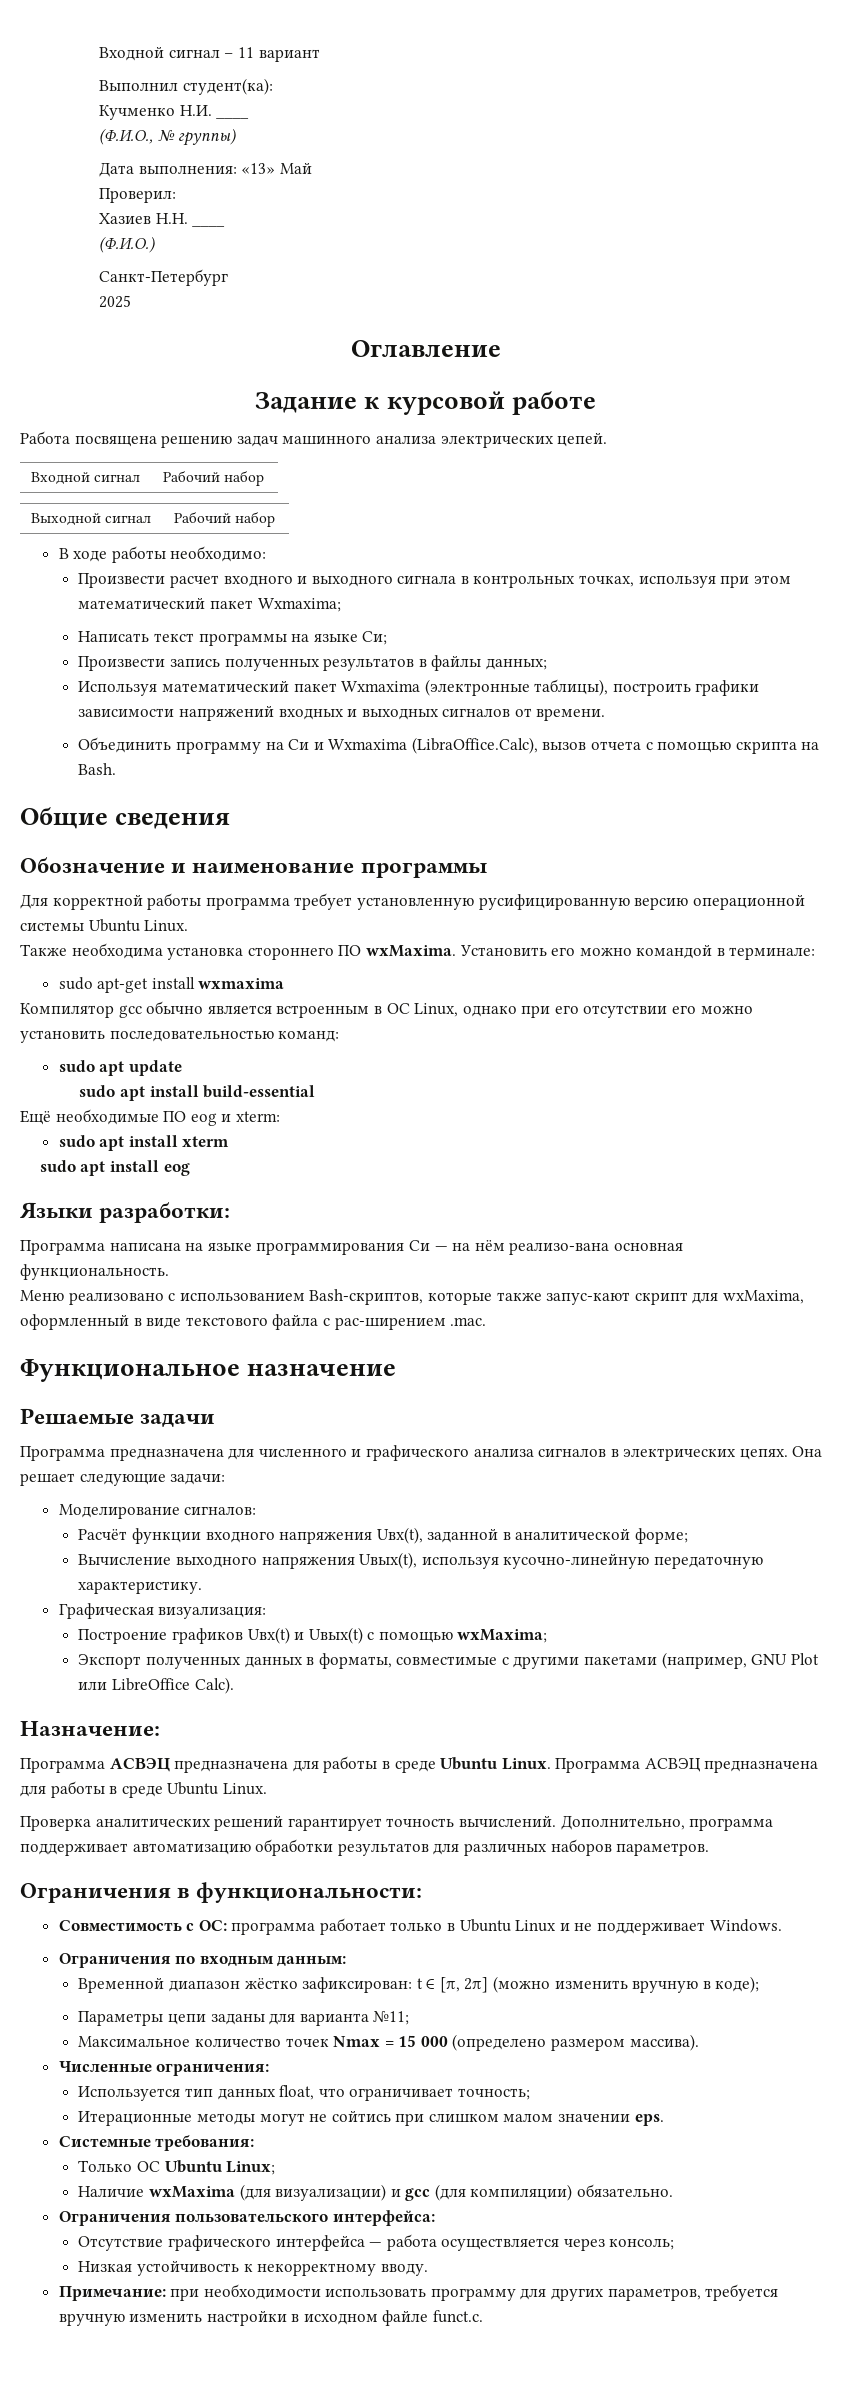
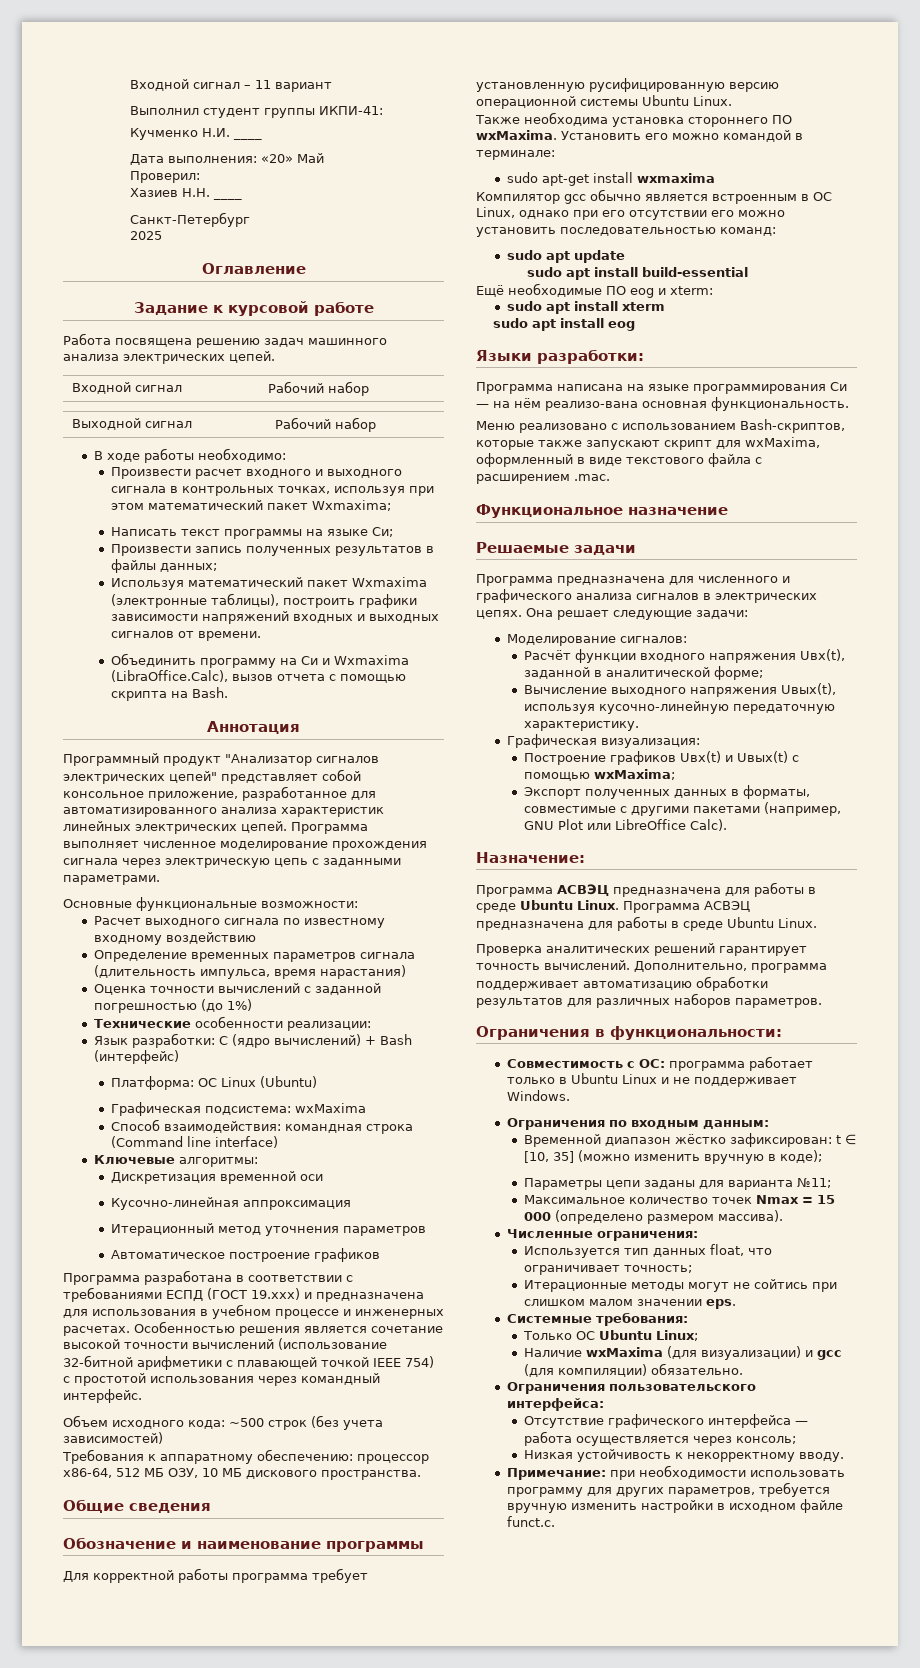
- Выполнил студент(ка):
+ Выполнил студент группы ИКПИ-41:
- (Ф.И.О., № группы)
- Дата выполнения: «13» Май
+ Дата выполнения: «20» Май
- (Ф.И.О.)
+ Аннотация
+ Программный продукт "Анализатор сигналов электрических цепей" представляет собой консольное приложение, разработанное для автоматизированного анализа характеристик линейных электрических цепей. Программа выполняет численное моделирование прохождения сигнала через электрическую цепь с заданными параметрами.
+ Основные функциональные возможности:
+ Расчет выходного сигнала по известному входному воздействию
+ Определение временных параметров сигнала (длительность импульса, время нарастания)
+ Оценка точности вычислений с заданной погрешностью (до 1%)
+ Технические особенности реализации:
+ Язык разработки: С (ядро вычислений) + Bash (интерфейс)
+ Платформа: ОС Linux (Ubuntu)
+ Графическая подсистема: wxMaxima
+ Способ взаимодействия: командная строка (Command line interface)
+ Ключевые алгоритмы:
+ Дискретизация временной оси
+ Кусочно-линейная аппроксимация
+ Итерационный метод уточнения параметров
+ Автоматическое построение графиков
+ Программа разработана в соответствии с требованиями ЕСПД (ГОСТ 19.ххх) и предназначена для использования в учебном процессе и инженерных расчетах. Особенностью решения является сочетание высокой точности вычислений (использование 32-битной арифметики с плавающей точкой IEEE 754) с простотой использования через командный интерфейс.
+ Объем исходного кода: ~500 строк (без учета зависимостей)
+ Требования к аппаратному обеспечению: процессор x86-64, 512 МБ ОЗУ, 10 МБ дискового пространства.
- Меню реализовано с использованием Bash-скриптов, которые также запус-кают скрипт для wxMaxima, оформленный в виде текстового файла с рас-ширением .mac.
+ Меню реализовано с использованием Bash-скриптов, которые также запускают скрипт для wxMaxima, оформленный в виде текстового файла с расширением .mac.
- Временной диапазон жёстко зафиксирован: t ∈ [π, 2π] (можно изменить вручную в коде);
+ Временной диапазон жёстко зафиксирован: t ∈ [10, 35] (можно изменить вручную в коде);

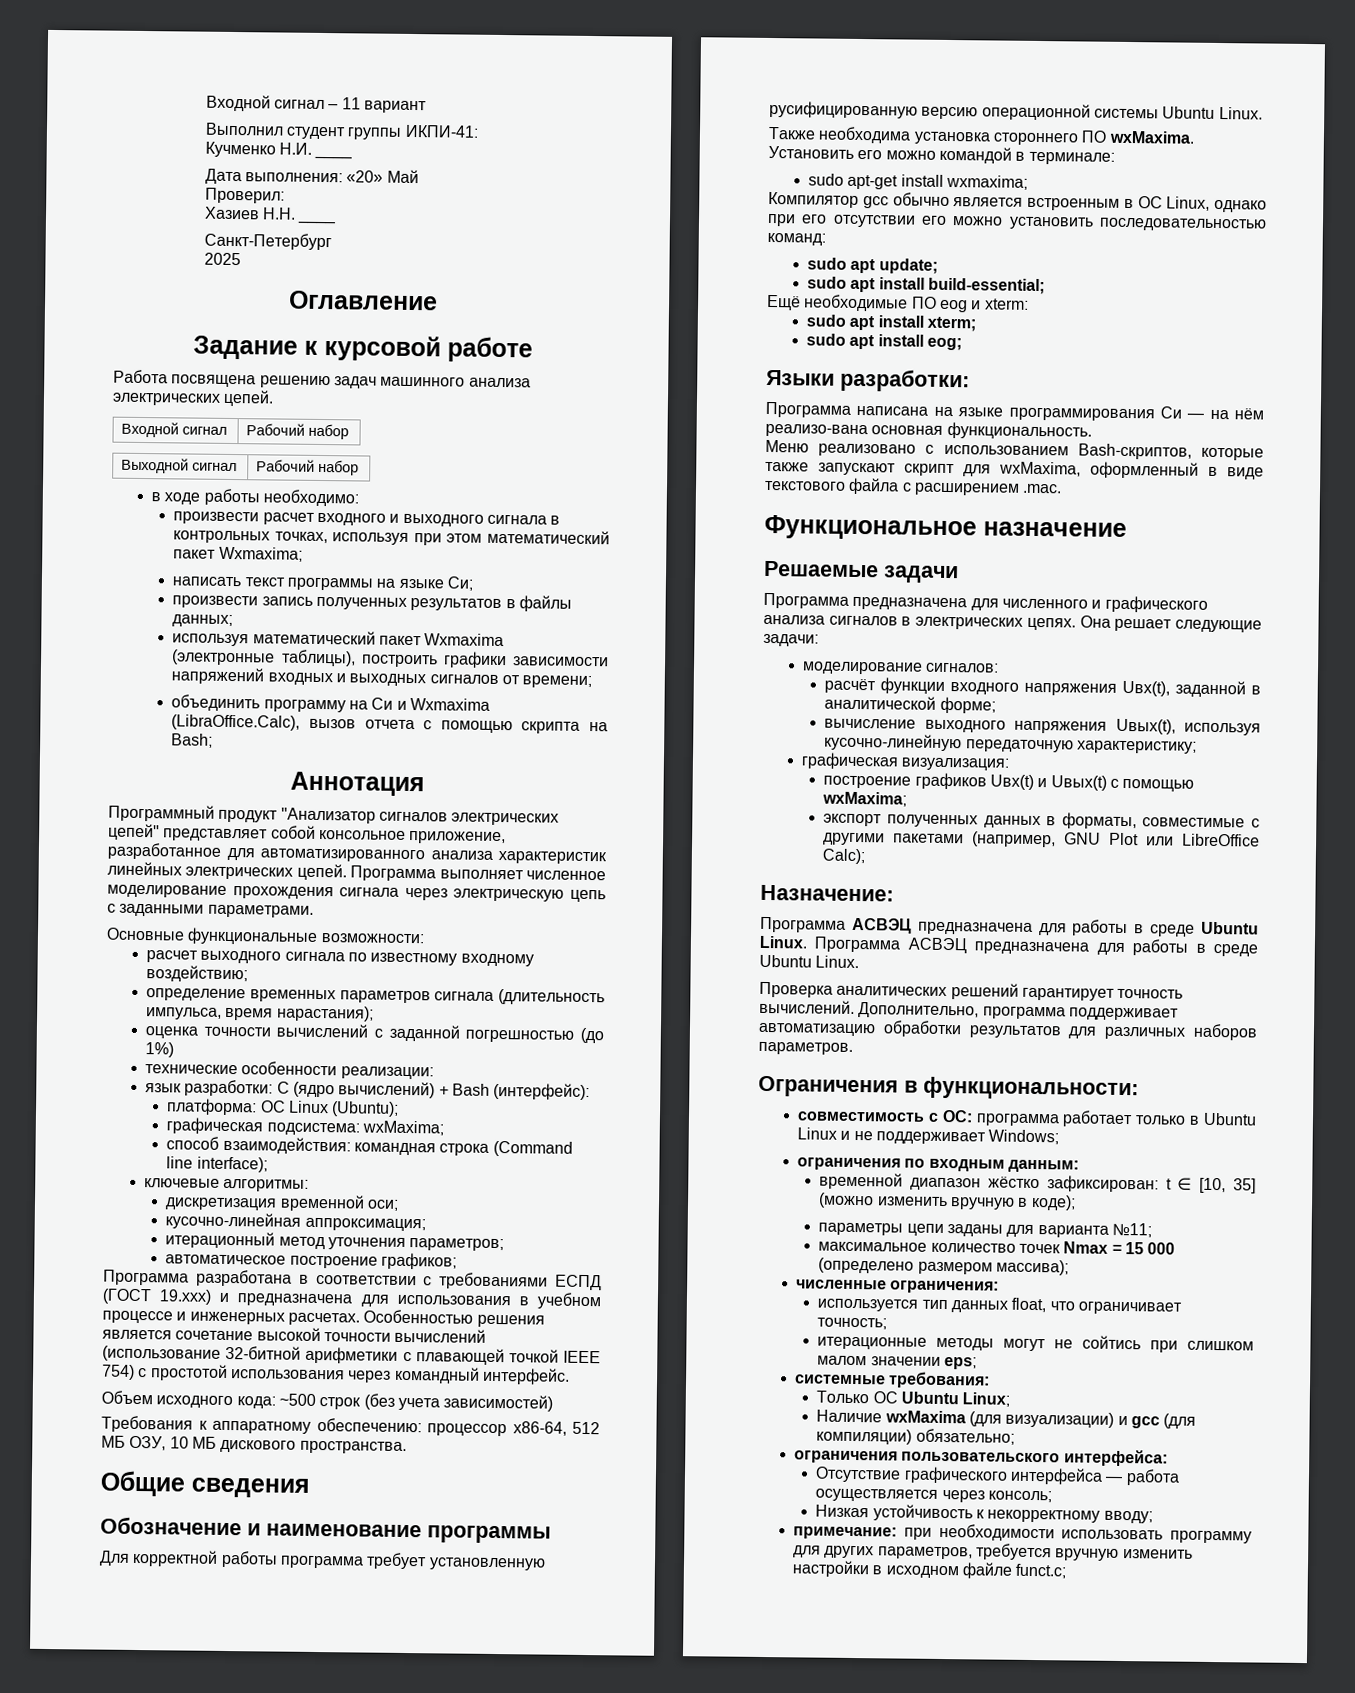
- В ходе работы необходимо:
+ в ходе работы необходимо:
- Произвести расчет входного и выходного сигнала в контрольных точках, используя при этом математический пакет Wxmaxima;
+ произвести расчет входного и выходного сигнала в контрольных точках, используя при этом математический пакет Wxmaxima;
- Написать текст программы на языке Си;
+ написать текст программы на языке Си;
- Произвести запись полученных результатов в файлы данных;
+ произвести запись полученных результатов в файлы данных;
- Используя математический пакет Wxmaxima (электронные таблицы), построить графики зависимости напряжений входных и выходных сигналов от времени.
- Объединить программу на Си и Wxmaxima (LibraOffice.Calc), вызов отчета с помощью скрипта на Bash.
+ используя математический пакет Wxmaxima (электронные таблицы), построить графики зависимости напряжений входных и выходных сигналов от времени;
+ объединить программу на Си и Wxmaxima (LibraOffice.Calc), вызов отчета с помощью скрипта на Bash;
- Расчет выходного сигнала по известному входному воздействию
- Определение временных параметров сигнала (длительность импульса, время нарастания)
- Оценка точности вычислений с заданной погрешностью (до 1%)
+ расчет выходного сигнала по известному входному воздействию;
+ определение временных параметров сигнала (длительность импульса, время нарастания);
+ оценка точности вычислений с заданной погрешностью (до 1%)
- Технические особенности реализации:
+ технические особенности реализации:
- Язык разработки: С (ядро вычислений) + Bash (интерфейс)
- Платформа: ОС Linux (Ubuntu)
- Графическая подсистема: wxMaxima
- Способ взаимодействия: командная строка (Command line interface)
- Ключевые алгоритмы:
+ язык разработки: С (ядро вычислений) + Bash (интерфейс):
+ платформа: ОС Linux (Ubuntu);
+ графическая подсистема: wxMaxima;
+ способ взаимодействия: командная строка (Command line interface);
+ ключевые алгоритмы:
- Дискретизация временной оси
- Кусочно-линейная аппроксимация
- Итерационный метод уточнения параметров
- Автоматическое построение графиков
+ дискретизация временной оси;
+ кусочно-линейная аппроксимация;
+ итерационный метод уточнения параметров;
+ автоматическое построение графиков;
- sudo apt-get install wxmaxima
+ sudo apt-get install wxmaxima;
- sudo apt update
- sudo apt install build-essential
+ sudo apt update;
+ sudo apt install build-essential;
- sudo apt install xterm
- sudo apt install eog
+ sudo apt install xterm;
+ sudo apt install eog;
- Моделирование сигналов:
+ моделирование сигналов:
- Расчёт функции входного напряжения Uвх(t), заданной в аналитической форме;
+ расчёт функции входного напряжения Uвх(t), заданной в аналитической форме;
- Вычисление выходного напряжения Uвых(t), используя кусочно-линейную передаточную характеристику.
- Графическая визуализация:
+ вычисление выходного напряжения Uвых(t), используя кусочно-линейную передаточную характеристику;
+ графическая визуализация:
- Построение графиков Uвх(t) и Uвых(t) с помощью wxMaxima;
+ построение графиков Uвх(t) и Uвых(t) с помощью wxMaxima;
- Экспорт полученных данных в форматы, совместимые с другими пакетами (например, GNU Plot или LibreOffice Calc).
+ экспорт полученных данных в форматы, совместимые с другими пакетами (например, GNU Plot или LibreOffice Calc);
- Совместимость с ОС: программа работает только в Ubuntu Linux и не поддерживает Windows.
- Ограничения по входным данным:
+ совместимость с ОС: программа работает только в Ubuntu Linux и не поддерживает Windows;
+ ограничения по входным данным:
- Временной диапазон жёстко зафиксирован: t ∈ [10, 35] (можно изменить вручную в коде);
+ временной диапазон жёстко зафиксирован: t ∈ [10, 35] (можно изменить вручную в коде);
- Параметры цепи заданы для варианта №11;
+ параметры цепи заданы для варианта №11;
- Максимальное количество точек Nmax = 15 000 (определено размером массива).
- Численные ограничения:
+ максимальное количество точек Nmax = 15 000 (определено размером массива);
+ численные ограничения:
- Используется тип данных float, что ограничивает точность;
+ используется тип данных float, что ограничивает точность;
- Итерационные методы могут не сойтись при слишком малом значении eps.
- Системные требования:
+ итерационные методы могут не сойтись при слишком малом значении eps;
+ системные требования:
- Наличие wxMaxima (для визуализации) и gcc (для компиляции) обязательно.
- Ограничения пользовательского интерфейса:
+ Наличие wxMaxima (для визуализации) и gcc (для компиляции) обязательно;
+ ограничения пользовательского интерфейса:
- Низкая устойчивость к некорректному вводу.
- Примечание: при необходимости использовать программу для других параметров, требуется вручную изменить настройки в исходном файле funct.c.
+ Низкая устойчивость к некорректному вводу;
+ примечание: при необходимости использовать программу для других параметров, требуется вручную изменить настройки в исходном файле funct.c;

